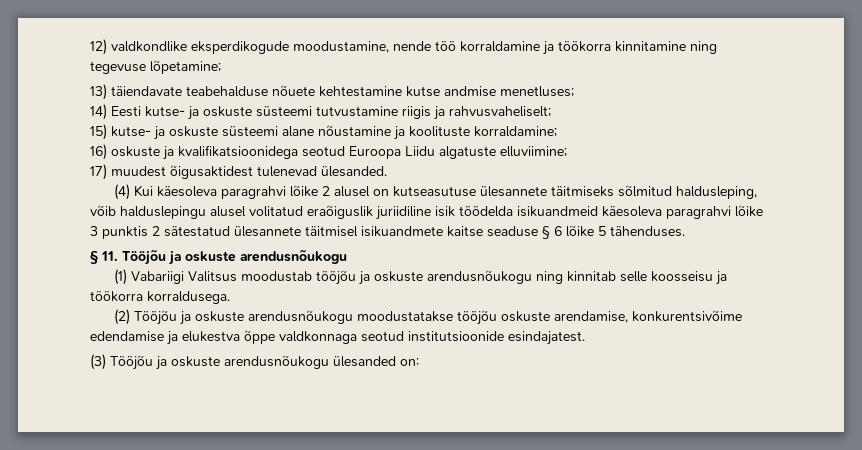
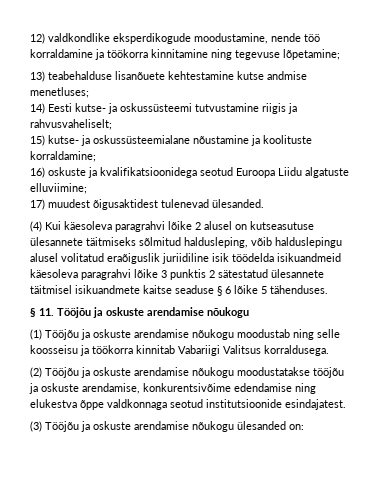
- 13) täiendavate teabehalduse nõuete kehtestamine kutse andmise menetluses;
+ 13) teabehalduse lisanõuete kehtestamine kutse andmise menetluses;
- 14) Eesti kutse- ja oskuste süsteemi tutvustamine riigis ja rahvusvaheliselt;
+ 14) Eesti kutse- ja oskussüsteemi tutvustamine riigis ja rahvusvaheliselt;
- 15) kutse- ja oskuste süsteemi alane nõustamine ja koolituste korraldamine;
+ 15) kutse- ja oskussüsteemialane nõustamine ja koolituste korraldamine;
- § 11. Tööjõu ja oskuste arendusnõukogu
+ § 11. Tööjõu ja oskuste arendamise nõukogu
- (1) Vabariigi Valitsus moodustab tööjõu ja oskuste arendusnõukogu ning kinnitab selle koosseisu ja töökorra korraldusega.
+ (1) Tööjõu ja oskuste arendamise nõukogu moodustab ning selle koosseisu ja töökorra kinnitab Vabariigi Valitsus korraldusega.
- (2) Tööjõu ja oskuste arendusnõukogu moodustatakse tööjõu oskuste arendamise, konkurentsivõime edendamise ja elukestva õppe valdkonnaga seotud institutsioonide esindajatest.
+ (2) Tööjõu ja oskuste arendamise nõukogu moodustatakse tööjõu ja oskuste arendamise, konkurentsivõime edendamise ning elukestva õppe valdkonnaga seotud institutsioonide esindajatest.
- (3) Tööjõu ja oskuste arendusnõukogu ülesanded on:
+ (3) Tööjõu ja oskuste arendamise nõukogu ülesanded on:

